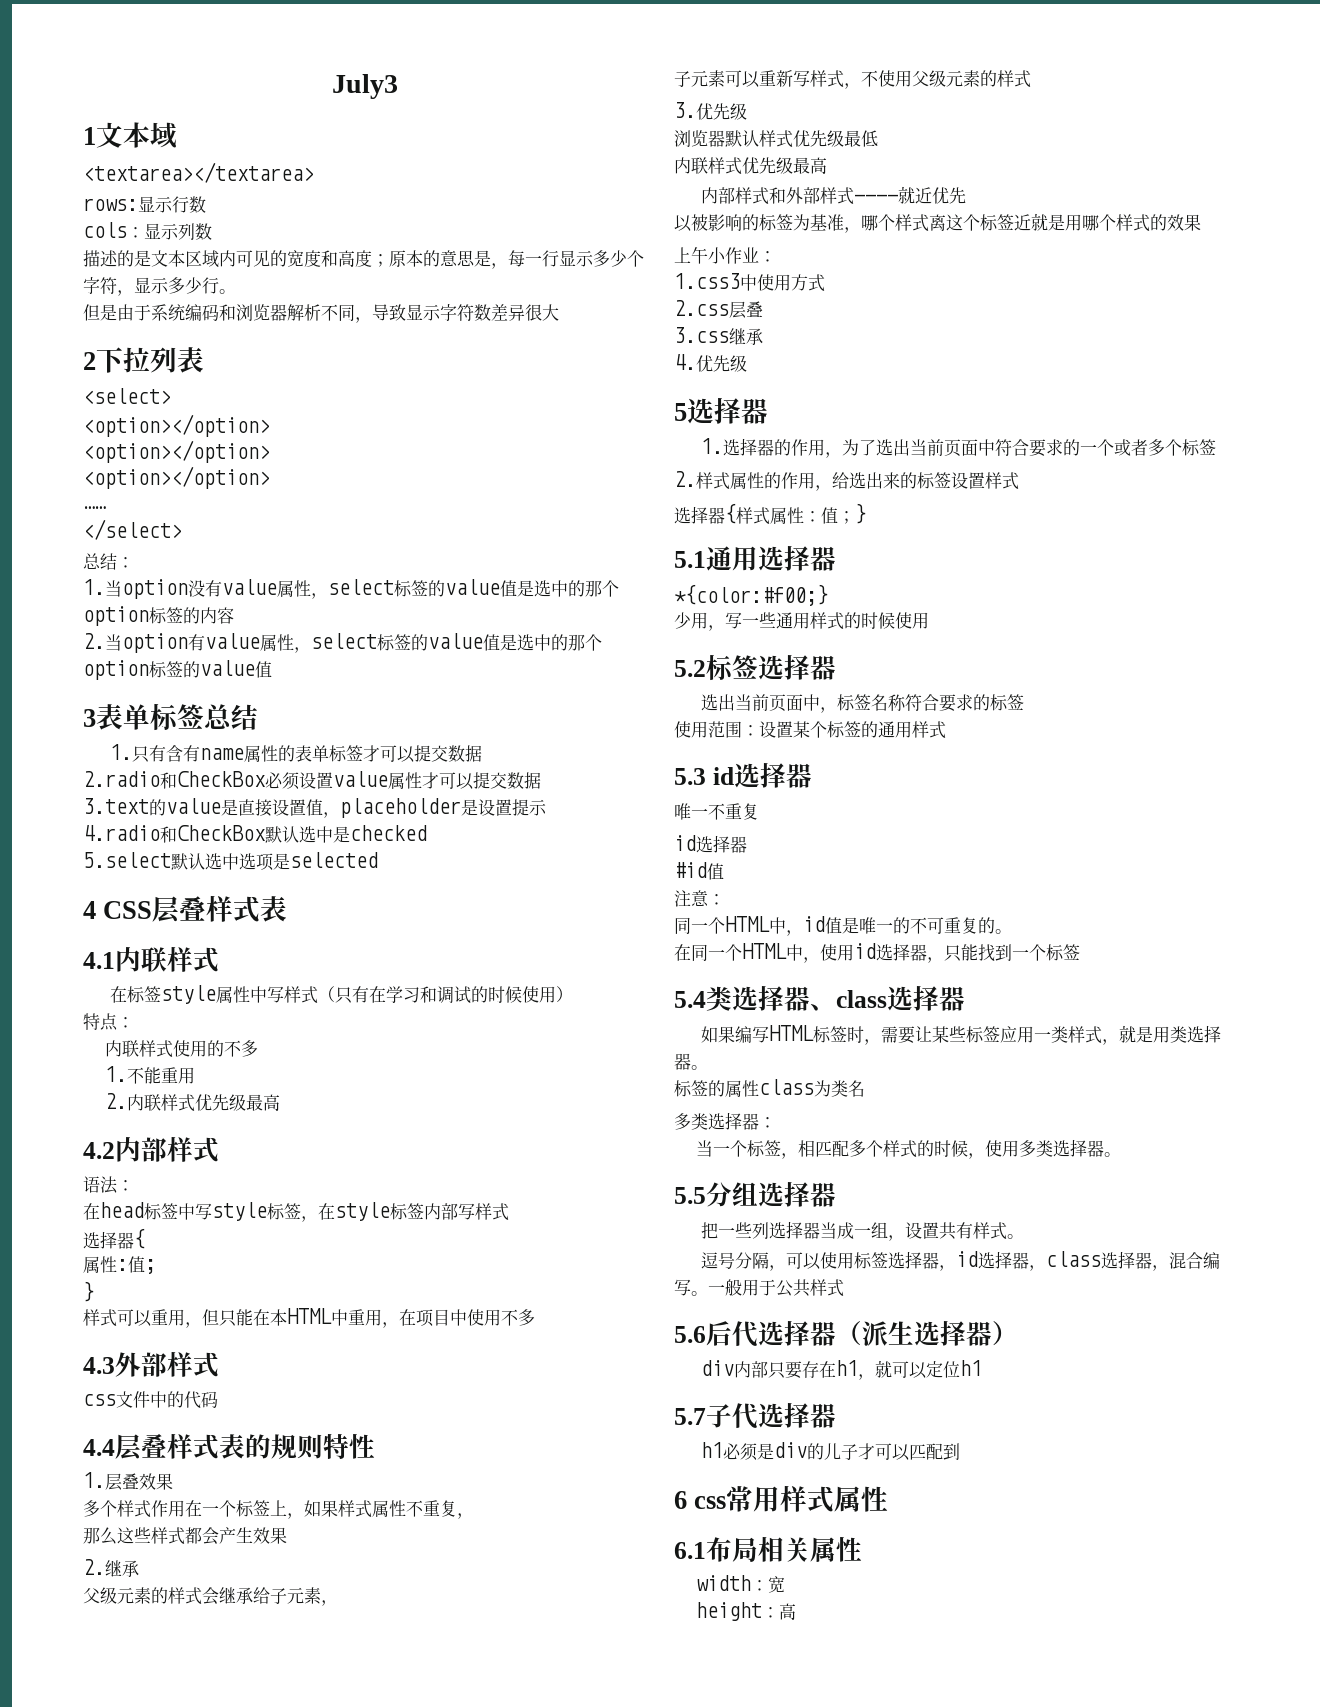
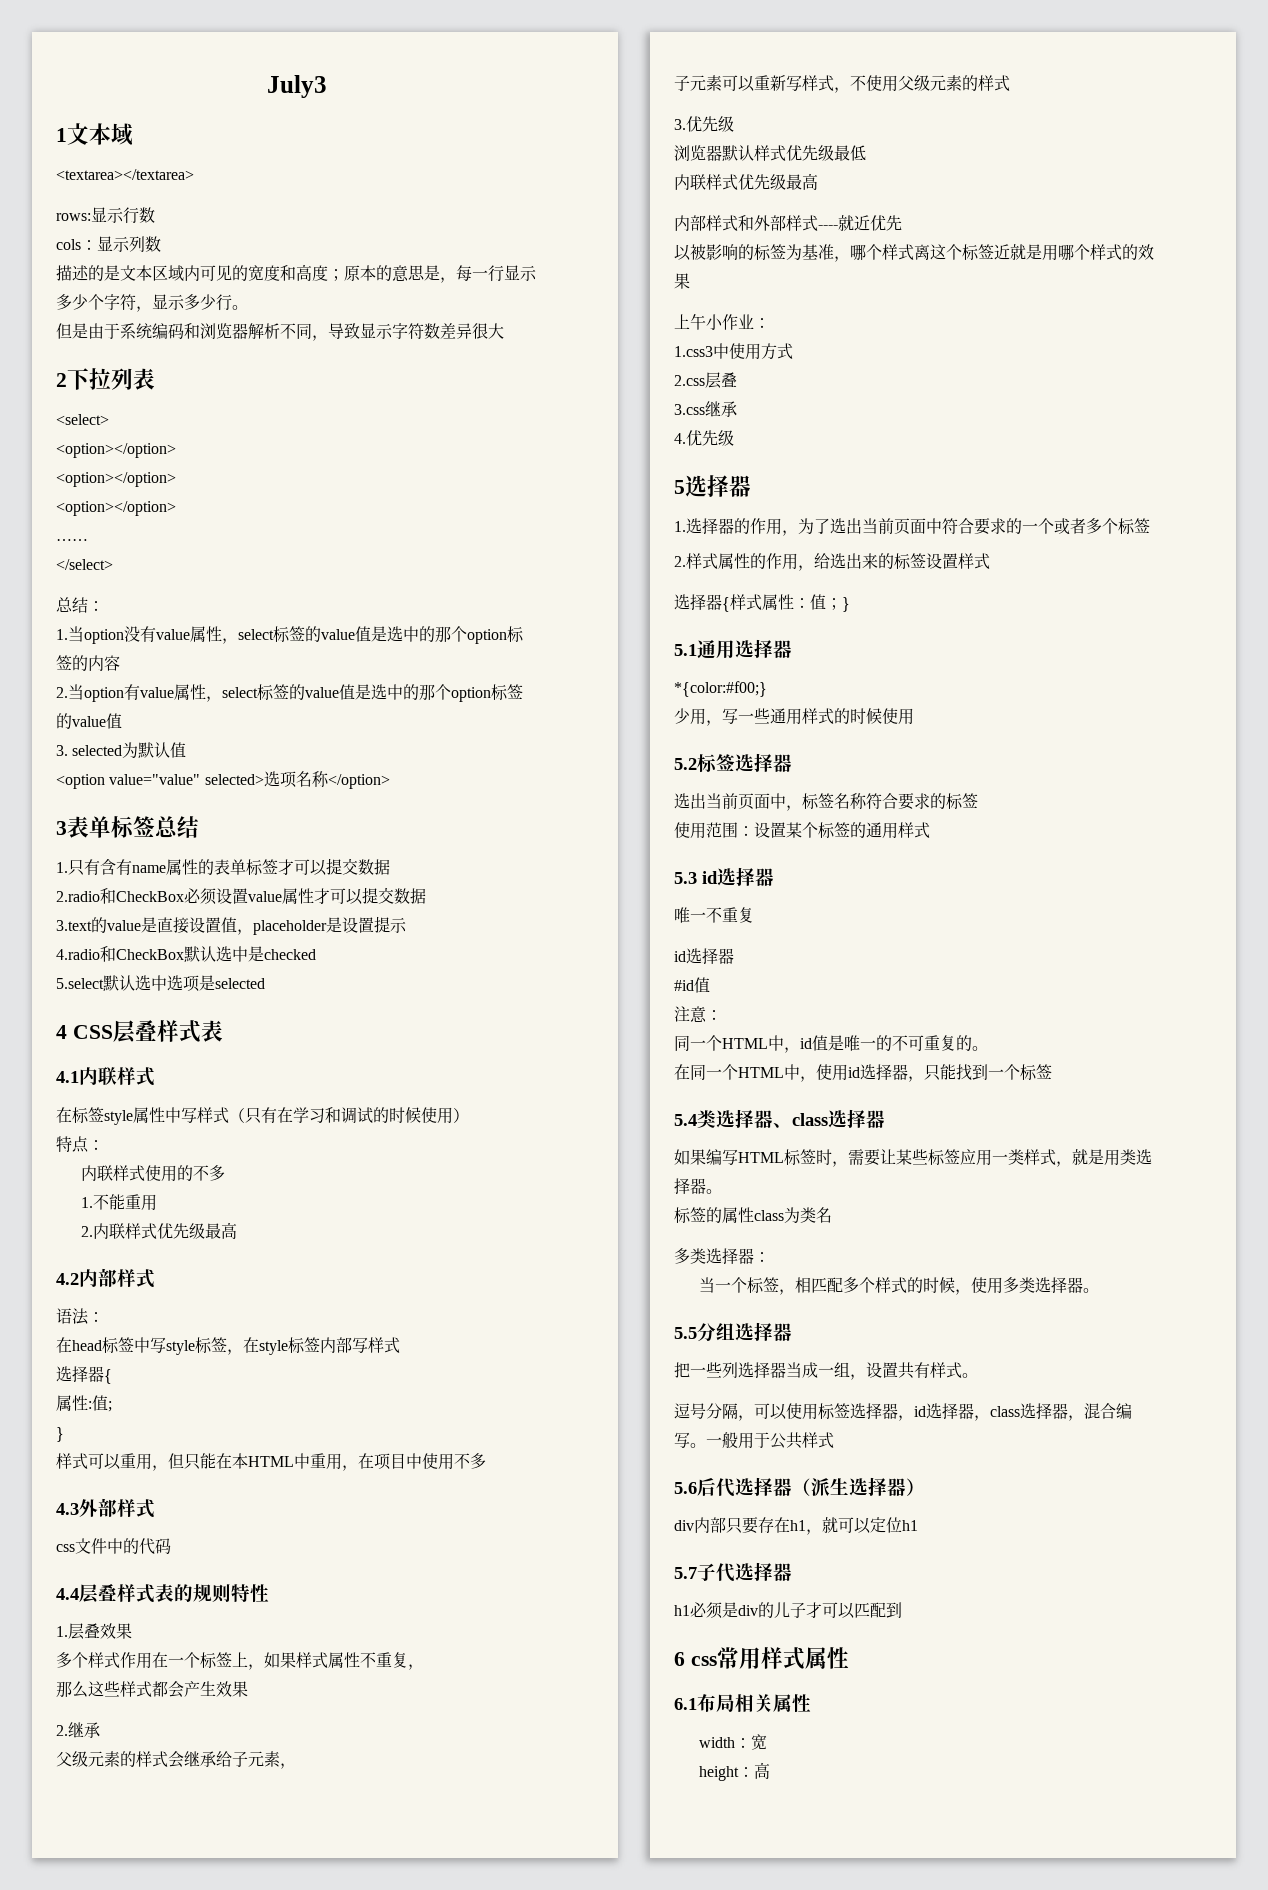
+ 3. selected为默认值
+ <option value="value" selected>选项名称</option>

